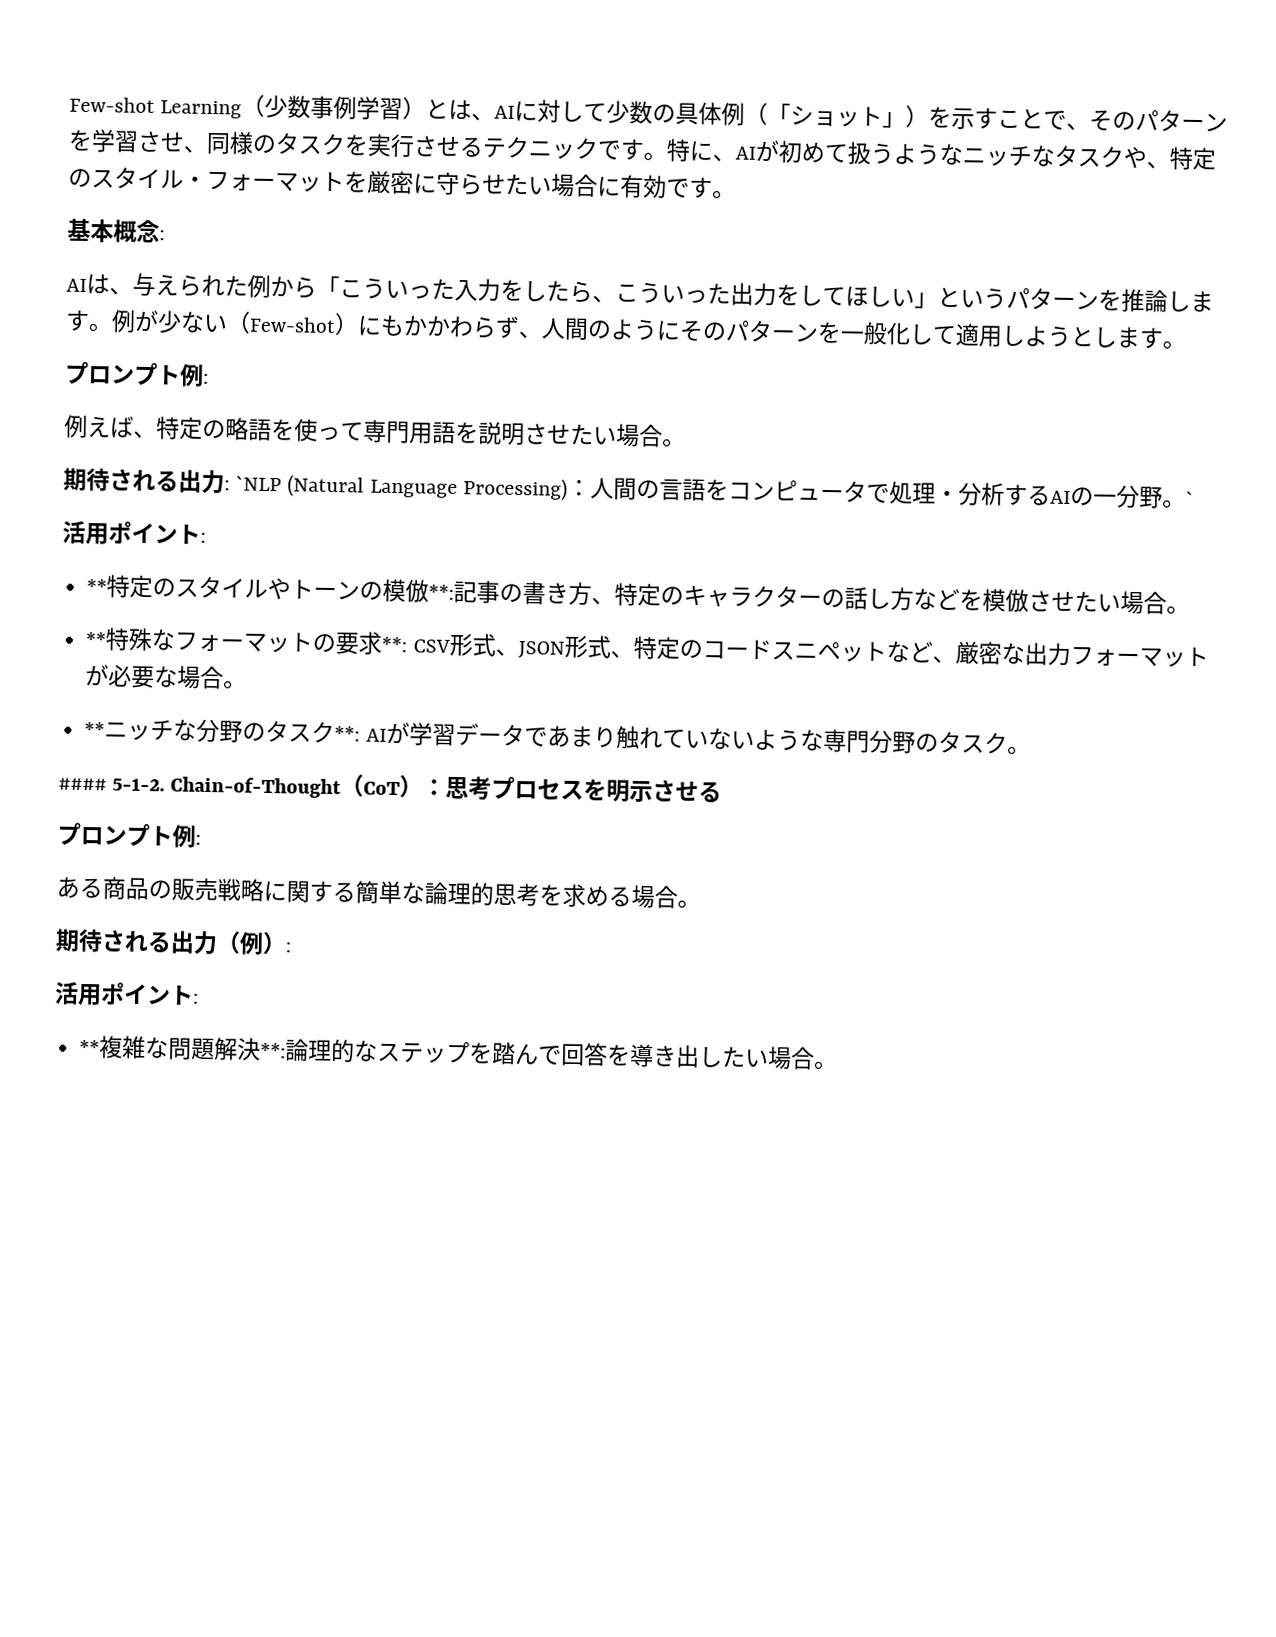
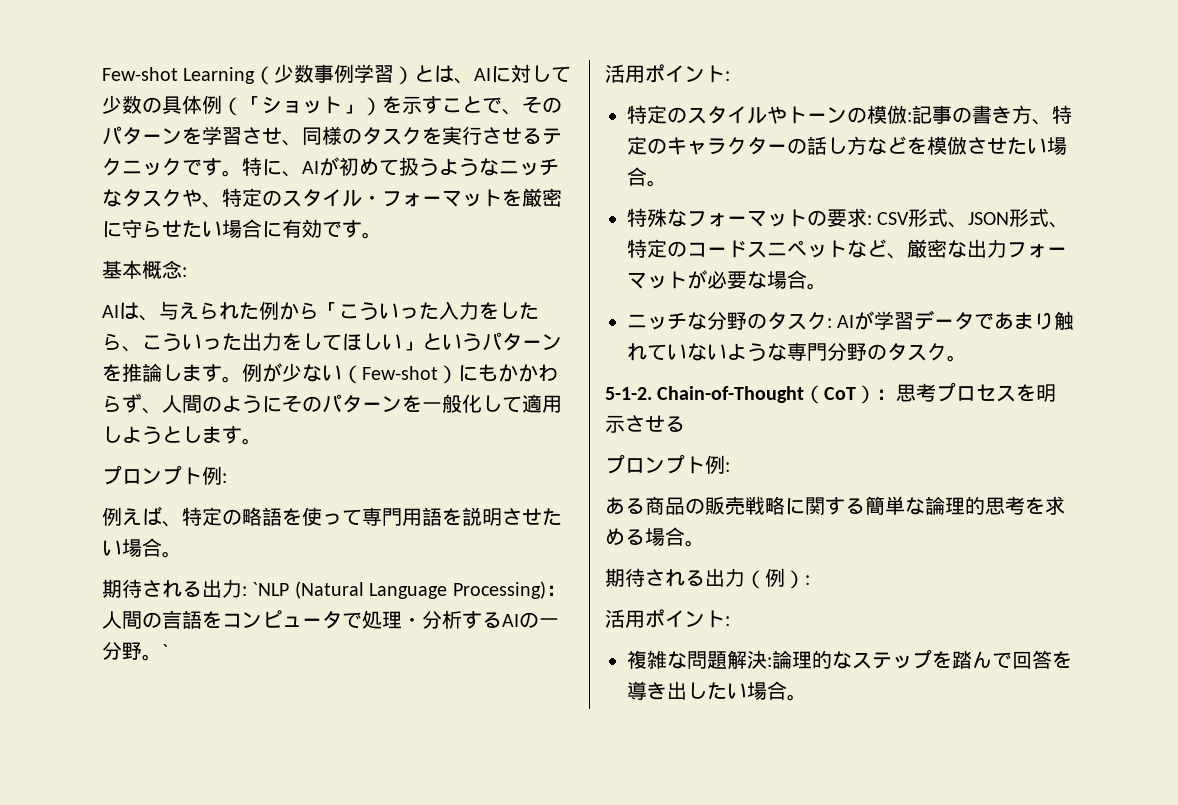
- **特定のスタイルやトーンの模倣**:記事の書き方、特定のキャラクターの話し方などを模倣させたい場合。
+ 特定のスタイルやトーンの模倣:記事の書き方、特定のキャラクターの話し方などを模倣させたい場合。
- **特殊なフォーマットの要求**: CSV形式、JSON形式、特定のコードスニペットなど、厳密な出力フォーマットが必要な場合。
+ 特殊なフォーマットの要求: CSV形式、JSON形式、特定のコードスニペットなど、厳密な出力フォーマットが必要な場合。
- **ニッチな分野のタスク**: AIが学習データであまり触れていないような専門分野のタスク。
+ ニッチな分野のタスク: AIが学習データであまり触れていないような専門分野のタスク。
- #### 5-1-2.
+ 5-1-2.
- **複雑な問題解決**:論理的なステップを踏んで回答を導き出したい場合。
+ 複雑な問題解決:論理的なステップを踏んで回答を導き出したい場合。

